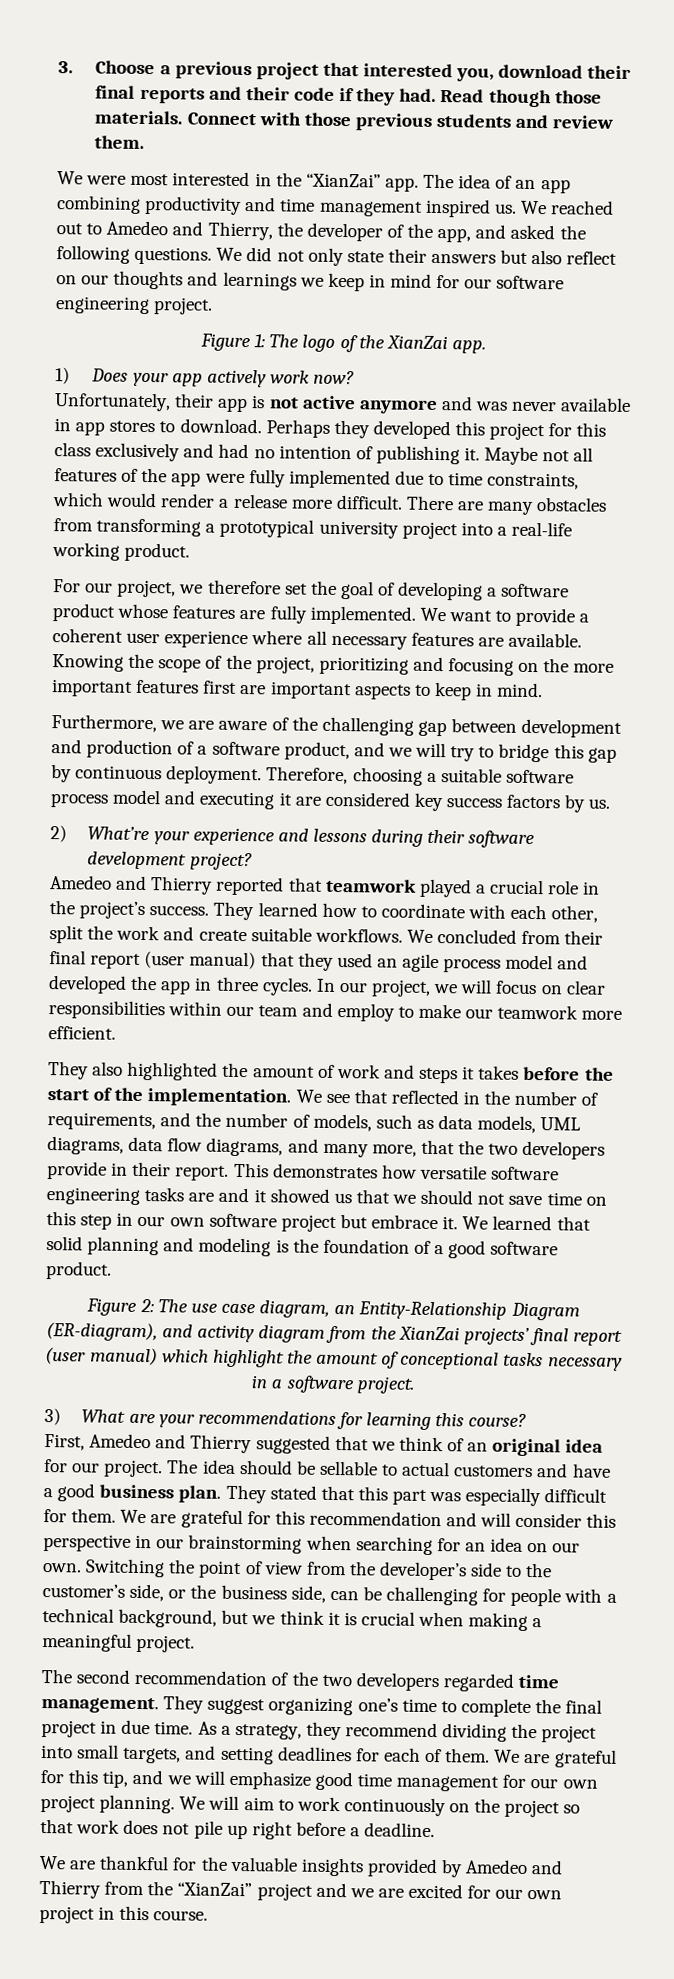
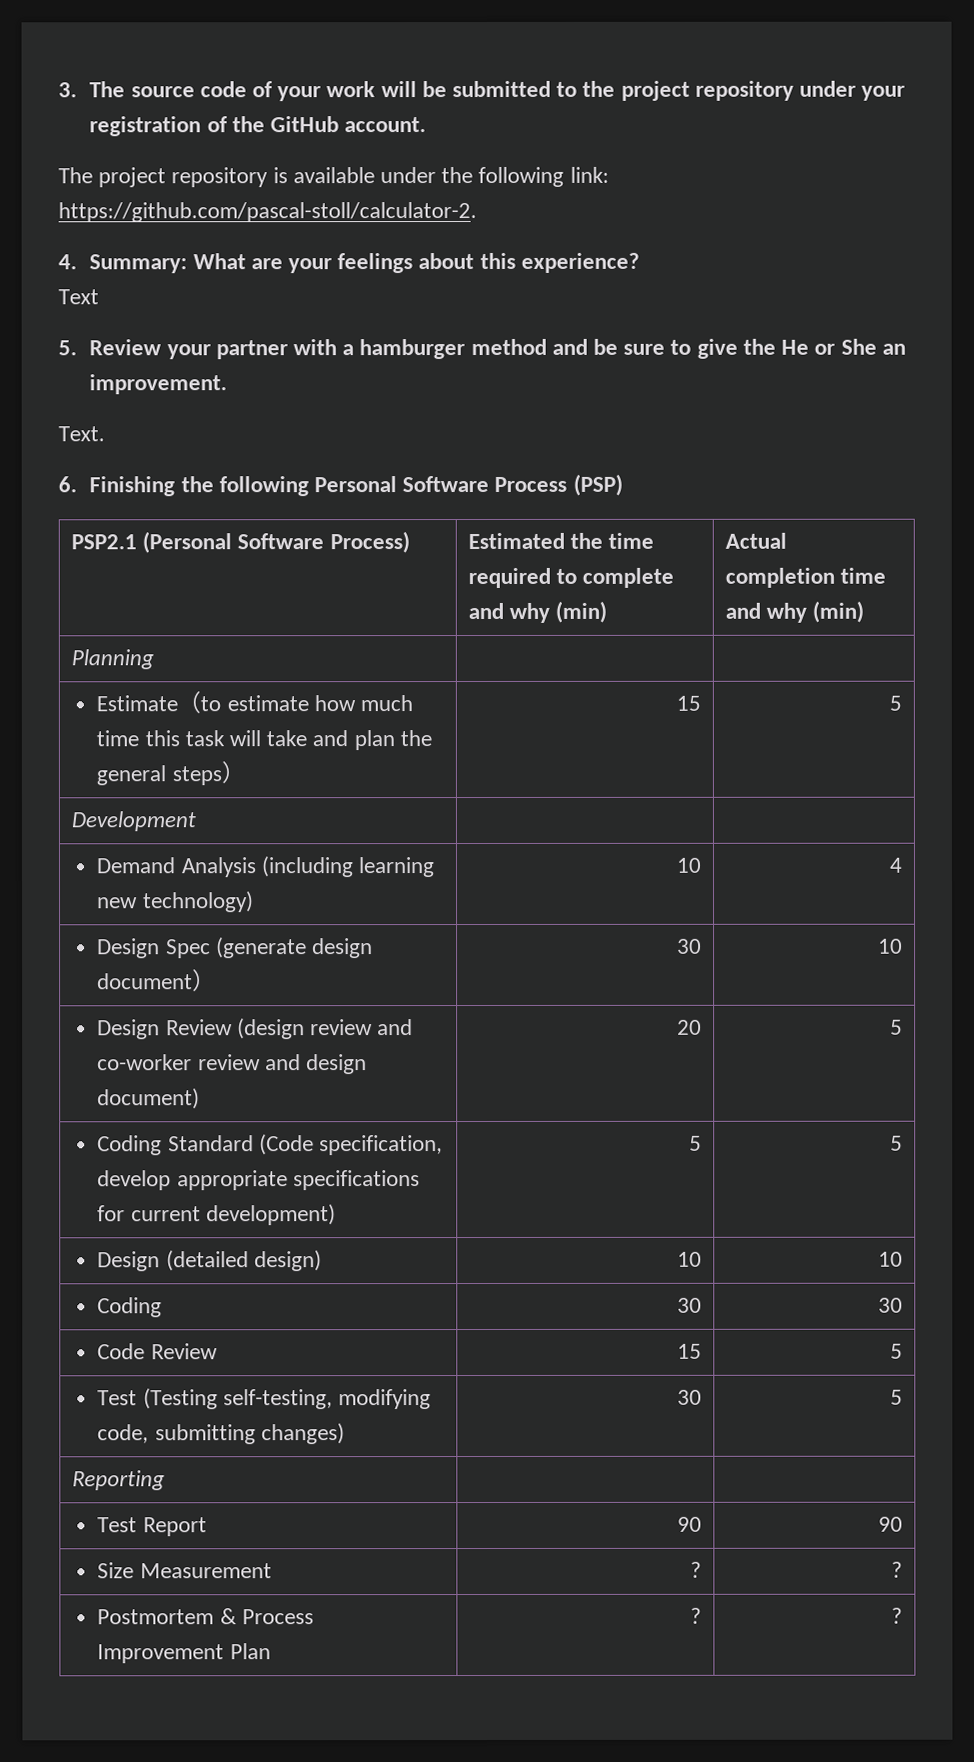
- 3. Choose a previous project that interested you, download their final reports and their code if they had. Read though those materials. Connect with those previous students and review them.
- We were most interested in the “XianZai” app. The idea of an app combining productivity and time management inspired us. We reached out to Amedeo and Thierry, the developer of the app, and asked the following questions. We did not only state their answers but also reflect on our thoughts and learnings we keep in mind for our software engineering project.
- Figure 1: The logo of the XianZai app.
- 1) Does your app actively work now?
- Unfortunately, their app is not active anymore and was never available in app stores to download. Perhaps they developed this project for this class exclusively and had no intention of publishing it. Maybe not all features of the app were fully implemented due to time constraints, which would render a release more difficult. There are many obstacles from transforming a prototypical university project into a real-life working product.
- For our project, we therefore set the goal of developing a software product whose features are fully implemented. We want to provide a coherent user experience where all necessary features are available. Knowing the scope of the project, prioritizing and focusing on the more important features first are important aspects to keep in mind.
- Furthermore, we are aware of the challenging gap between development and production of a software product, and we will try to bridge this gap by continuous deployment. Therefore, choosing a suitable software process model and executing it are considered key success factors by us.
- 2) What’re your experience and lessons during their software development project?
- Amedeo and Thierry reported that teamwork played a crucial role in the project’s success. They learned how to coordinate with each other, split the work and create suitable workflows. We concluded from their final report (user manual) that they used an agile process model and developed the app in three cycles. In our project, we will focus on clear responsibilities within our team and employ to make our teamwork more efficient.
- They also highlighted the amount of work and steps it takes before the start of the implementation. We see that reflected in the number of requirements, and the number of models, such as data models, UML diagrams, data flow diagrams, and many more, that the two developers provide in their report. This demonstrates how versatile software engineering tasks are and it showed us that we should not save time on this step in our own software project but embrace it. We learned that solid planning and modeling is the foundation of a good software product.
- Figure 2: The use case diagram, an Entity-Relationship Diagram (ER-diagram), and activity diagram from the XianZai projects’ final report (user manual) which highlight the amount of conceptional tasks necessary in a software project.
- 3) What are your recommendations for learning this course?
- First, Amedeo and Thierry suggested that we think of an original idea for our project. The idea should be sellable to actual customers and have a good business plan. They stated that this part was especially difficult for them. We are grateful for this recommendation and will consider this perspective in our brainstorming when searching for an idea on our own. Switching the point of view from the developer’s side to the customer’s side, or the business side, can be challenging for people with a technical background, but we think it is crucial when making a meaningful project.
- The second recommendation of the two developers regarded time management. They suggest organizing one’s time to complete the final project in due time. As a strategy, they recommend dividing the project into small targets, and setting deadlines for each of them. We are grateful for this tip, and we will emphasize good time management for our own project planning. We will aim to work continuously on the project so that work does not pile up right before a deadline.
- We are thankful for the valuable insights provided by Amedeo and Thierry from the “XianZai” project and we are excited for our own project in this course.
+ 3. The source code of your work will be submitted to the project repository under your registration of the GitHub account.
+ The project repository is available under the following link: https://github.com/pascal-stoll/calculator-2.
+ 4. Summary: What are your feelings about this experience?
+ Text
+ 5. Review your partner with a hamburger method and be sure to give the He or She an improvement.
+ Text.
+ 6. Finishing the following Personal Software Process (PSP)
+ PSP2.1 (Personal Software Process) | Estimated the time required to complete and why (min) | Actual completion time and why (min)
+ Planning | |
+ Estimate（to estimate how much time this task will take and plan the general steps） | 15 | 5
+ Development | |
+ Demand Analysis (including learning new technology) | 10 | 4
+ Design Spec (generate design document） | 30 | 10
+ Design Review (design review and co-worker review and design document) | 20 | 5
+ Coding Standard (Code specification, develop appropriate specifications for current development) | 5 | 5
+ Design (detailed design) | 10 | 10
+ Coding | 30 | 30
+ Code Review | 15 | 5
+ Test (Testing self-testing, modifying code, submitting changes) | 30 | 5
+ Reporting | |
+ Test Report | 90 | 90
+ Size Measurement | ? | ?
+ Postmortem & Process Improvement Plan | ? | ?

